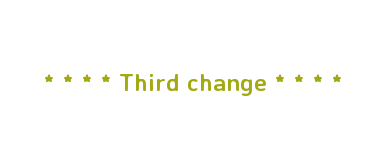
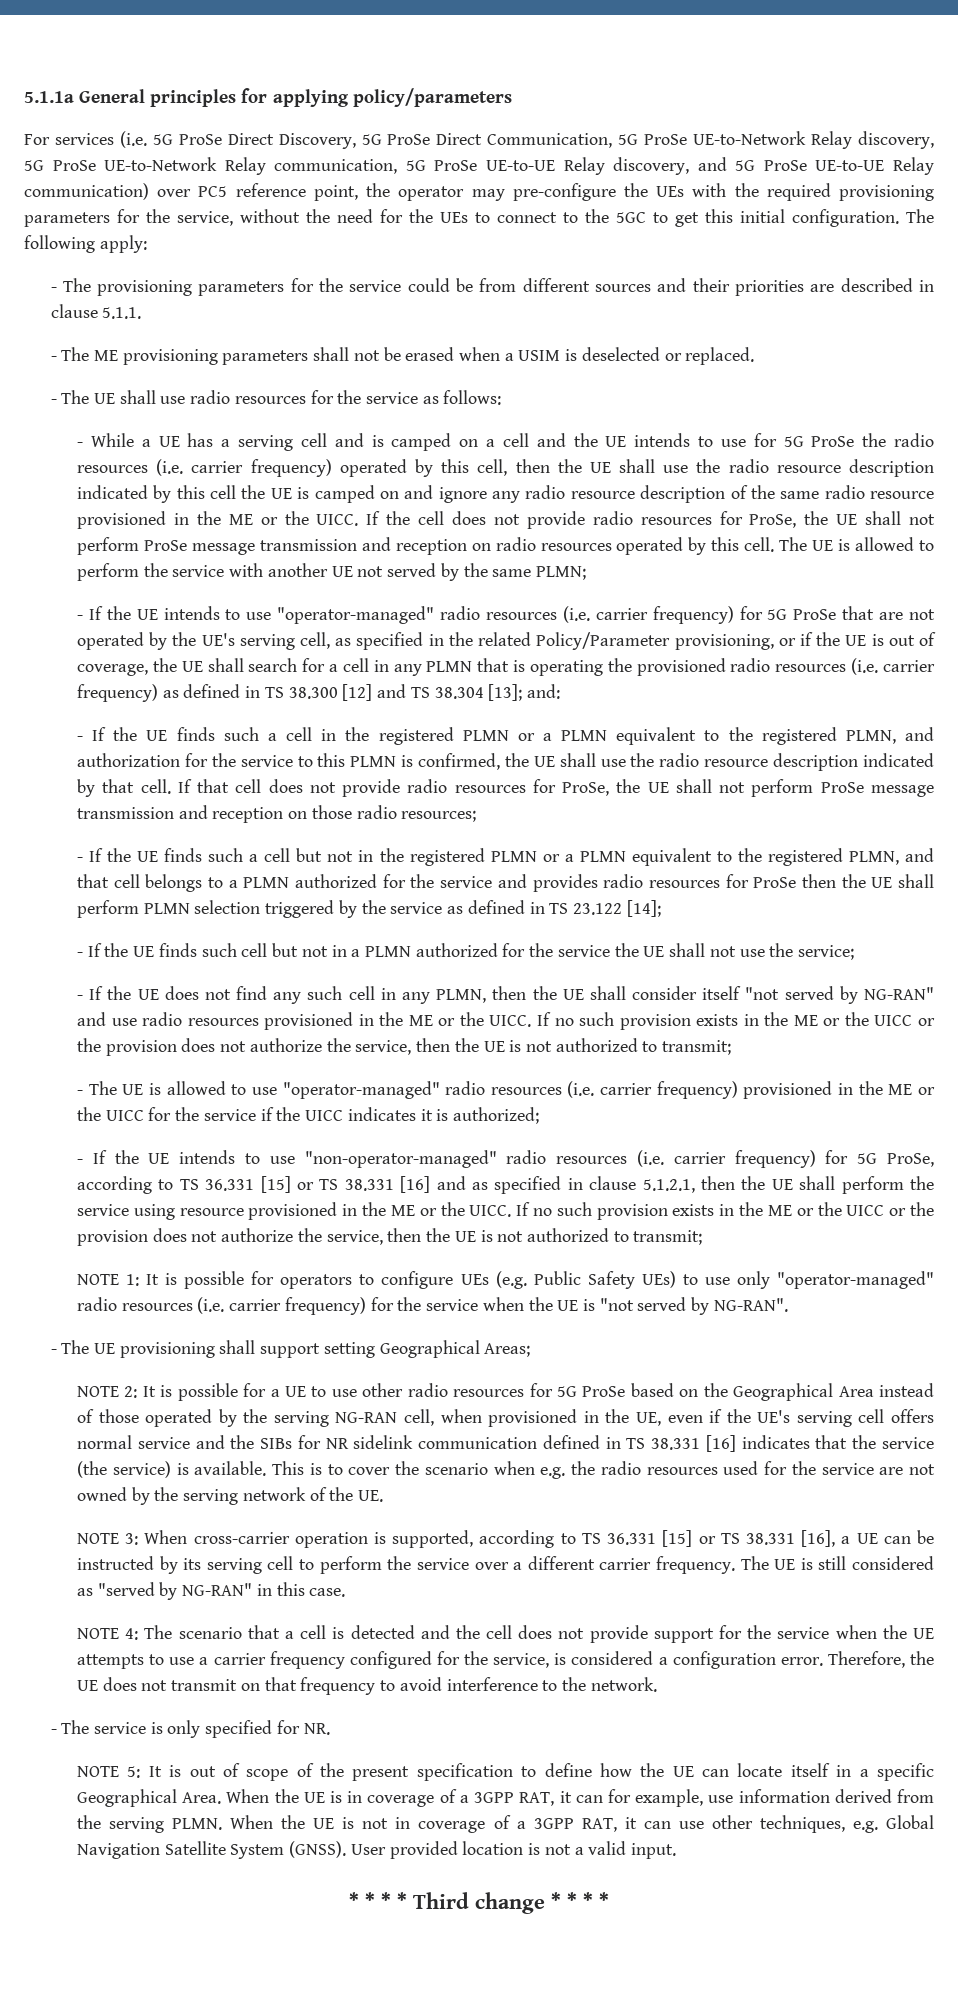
+ 5.1.1a General principles for applying policy/parameters
+ For services (i.e. 5G ProSe Direct Discovery, 5G ProSe Direct Communication, 5G ProSe UE-to-Network Relay discovery, 5G ProSe UE-to-Network Relay communication, 5G ProSe UE-to-UE Relay discovery, and 5G ProSe UE-to-UE Relay communication) over PC5 reference point, the operator may pre-configure the UEs with the required provisioning parameters for the service, without the need for the UEs to connect to the 5GC to get this initial configuration. The following apply:
+ - The provisioning parameters for the service could be from different sources and their priorities are described in clause 5.1.1.
+ - The ME provisioning parameters shall not be erased when a USIM is deselected or replaced.
+ - The UE shall use radio resources for the service as follows:
+ - While a UE has a serving cell and is camped on a cell and the UE intends to use for 5G ProSe the radio resources (i.e. carrier frequency) operated by this cell, then the UE shall use the radio resource description indicated by this cell the UE is camped on and ignore any radio resource description of the same radio resource provisioned in the ME or the UICC. If the cell does not provide radio resources for ProSe, the UE shall not perform ProSe message transmission and reception on radio resources operated by this cell. The UE is allowed to perform the service with another UE not served by the same PLMN;
+ - If the UE intends to use "operator-managed" radio resources (i.e. carrier frequency) for 5G ProSe that are not operated by the UE's serving cell, as specified in the related Policy/Parameter provisioning, or if the UE is out of coverage, the UE shall search for a cell in any PLMN that is operating the provisioned radio resources (i.e. carrier frequency) as defined in TS 38.300 [12] and TS 38.304 [13]; and:
+ - If the UE finds such a cell in the registered PLMN or a PLMN equivalent to the registered PLMN, and authorization for the service to this PLMN is confirmed, the UE shall use the radio resource description indicated by that cell. If that cell does not provide radio resources for ProSe, the UE shall not perform ProSe message transmission and reception on those radio resources;
+ - If the UE finds such a cell but not in the registered PLMN or a PLMN equivalent to the registered PLMN, and that cell belongs to a PLMN authorized for the service and provides radio resources for ProSe then the UE shall perform PLMN selection triggered by the service as defined in TS 23.122 [14];
+ - If the UE finds such cell but not in a PLMN authorized for the service the UE shall not use the service;
+ - If the UE does not find any such cell in any PLMN, then the UE shall consider itself "not served by NG-RAN" and use radio resources provisioned in the ME or the UICC. If no such provision exists in the ME or the UICC or the provision does not authorize the service, then the UE is not authorized to transmit;
+ - The UE is allowed to use "operator-managed" radio resources (i.e. carrier frequency) provisioned in the ME or the UICC for the service if the UICC indicates it is authorized;
+ - If the UE intends to use "non-operator-managed" radio resources (i.e. carrier frequency) for 5G ProSe, according to TS 36.331 [15] or TS 38.331 [16] and as specified in clause 5.1.2.1, then the UE shall perform the service using resource provisioned in the ME or the UICC. If no such provision exists in the ME or the UICC or the provision does not authorize the service, then the UE is not authorized to transmit;
+ NOTE 1: It is possible for operators to configure UEs (e.g. Public Safety UEs) to use only "operator-managed" radio resources (i.e. carrier frequency) for the service when the UE is "not served by NG-RAN".
+ - The UE provisioning shall support setting Geographical Areas;
+ NOTE 2: It is possible for a UE to use other radio resources for 5G ProSe based on the Geographical Area instead of those operated by the serving NG-RAN cell, when provisioned in the UE, even if the UE's serving cell offers normal service and the SIBs for NR sidelink communication defined in TS 38.331 [16] indicates that the service (the service) is available. This is to cover the scenario when e.g. the radio resources used for the service are not owned by the serving network of the UE.
+ NOTE 3: When cross-carrier operation is supported, according to TS 36.331 [15] or TS 38.331 [16], a UE can be instructed by its serving cell to perform the service over a different carrier frequency. The UE is still considered as "served by NG-RAN" in this case.
+ NOTE 4: The scenario that a cell is detected and the cell does not provide support for the service when the UE attempts to use a carrier frequency configured for the service, is considered a configuration error. Therefore, the UE does not transmit on that frequency to avoid interference to the network.
+ - The service is only specified for NR.
+ NOTE 5: It is out of scope of the present specification to define how the UE can locate itself in a specific Geographical Area. When the UE is in coverage of a 3GPP RAT, it can for example, use information derived from the serving PLMN. When the UE is not in coverage of a 3GPP RAT, it can use other techniques, e.g. Global Navigation Satellite System (GNSS). User provided location is not a valid input.

